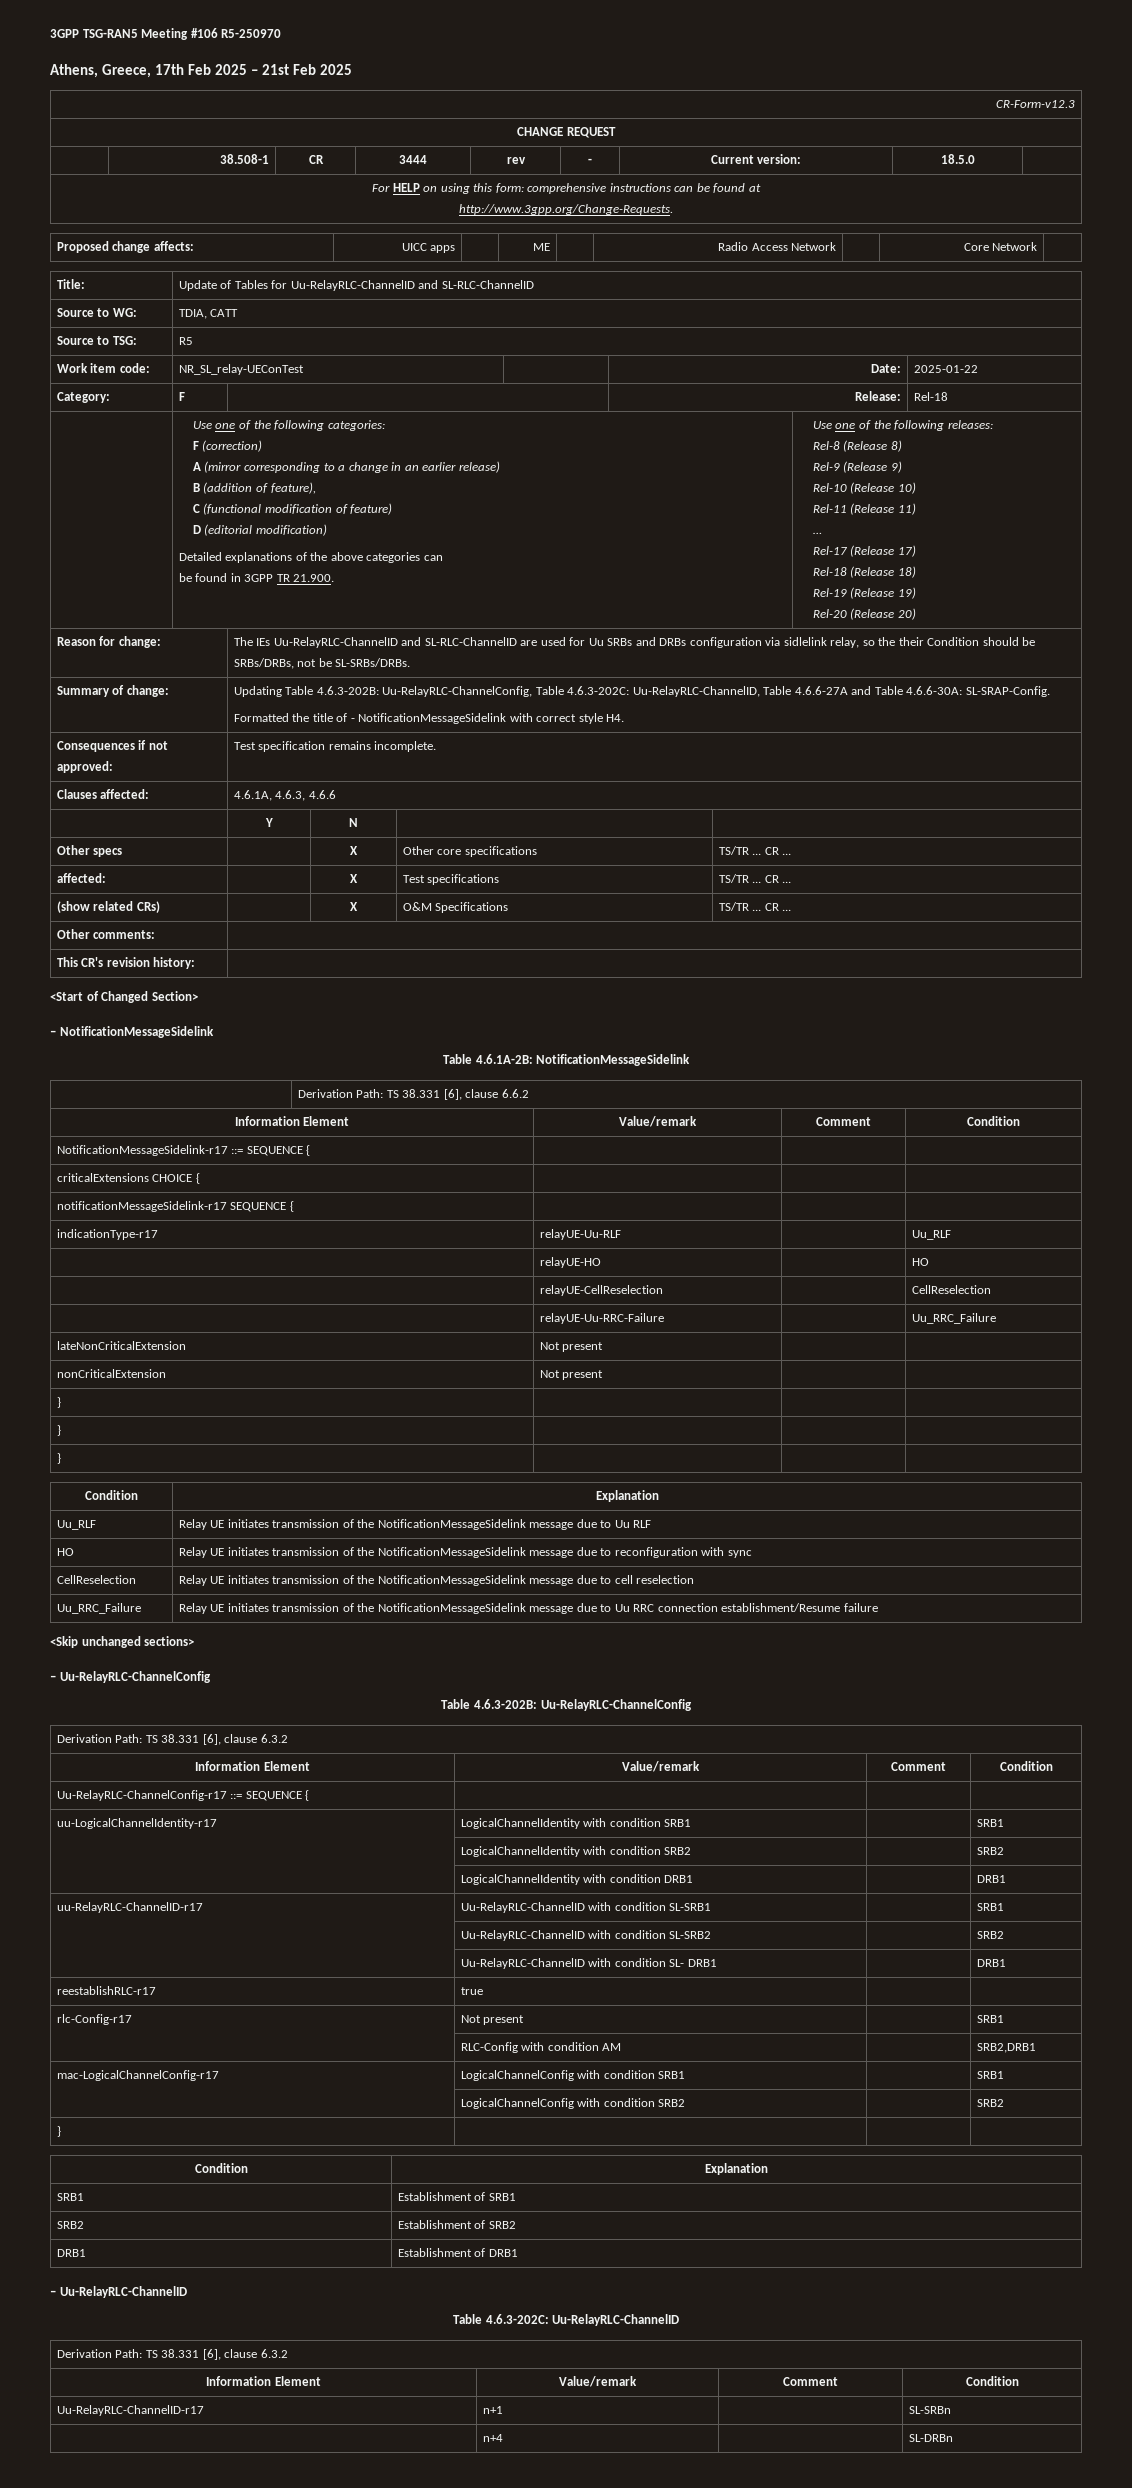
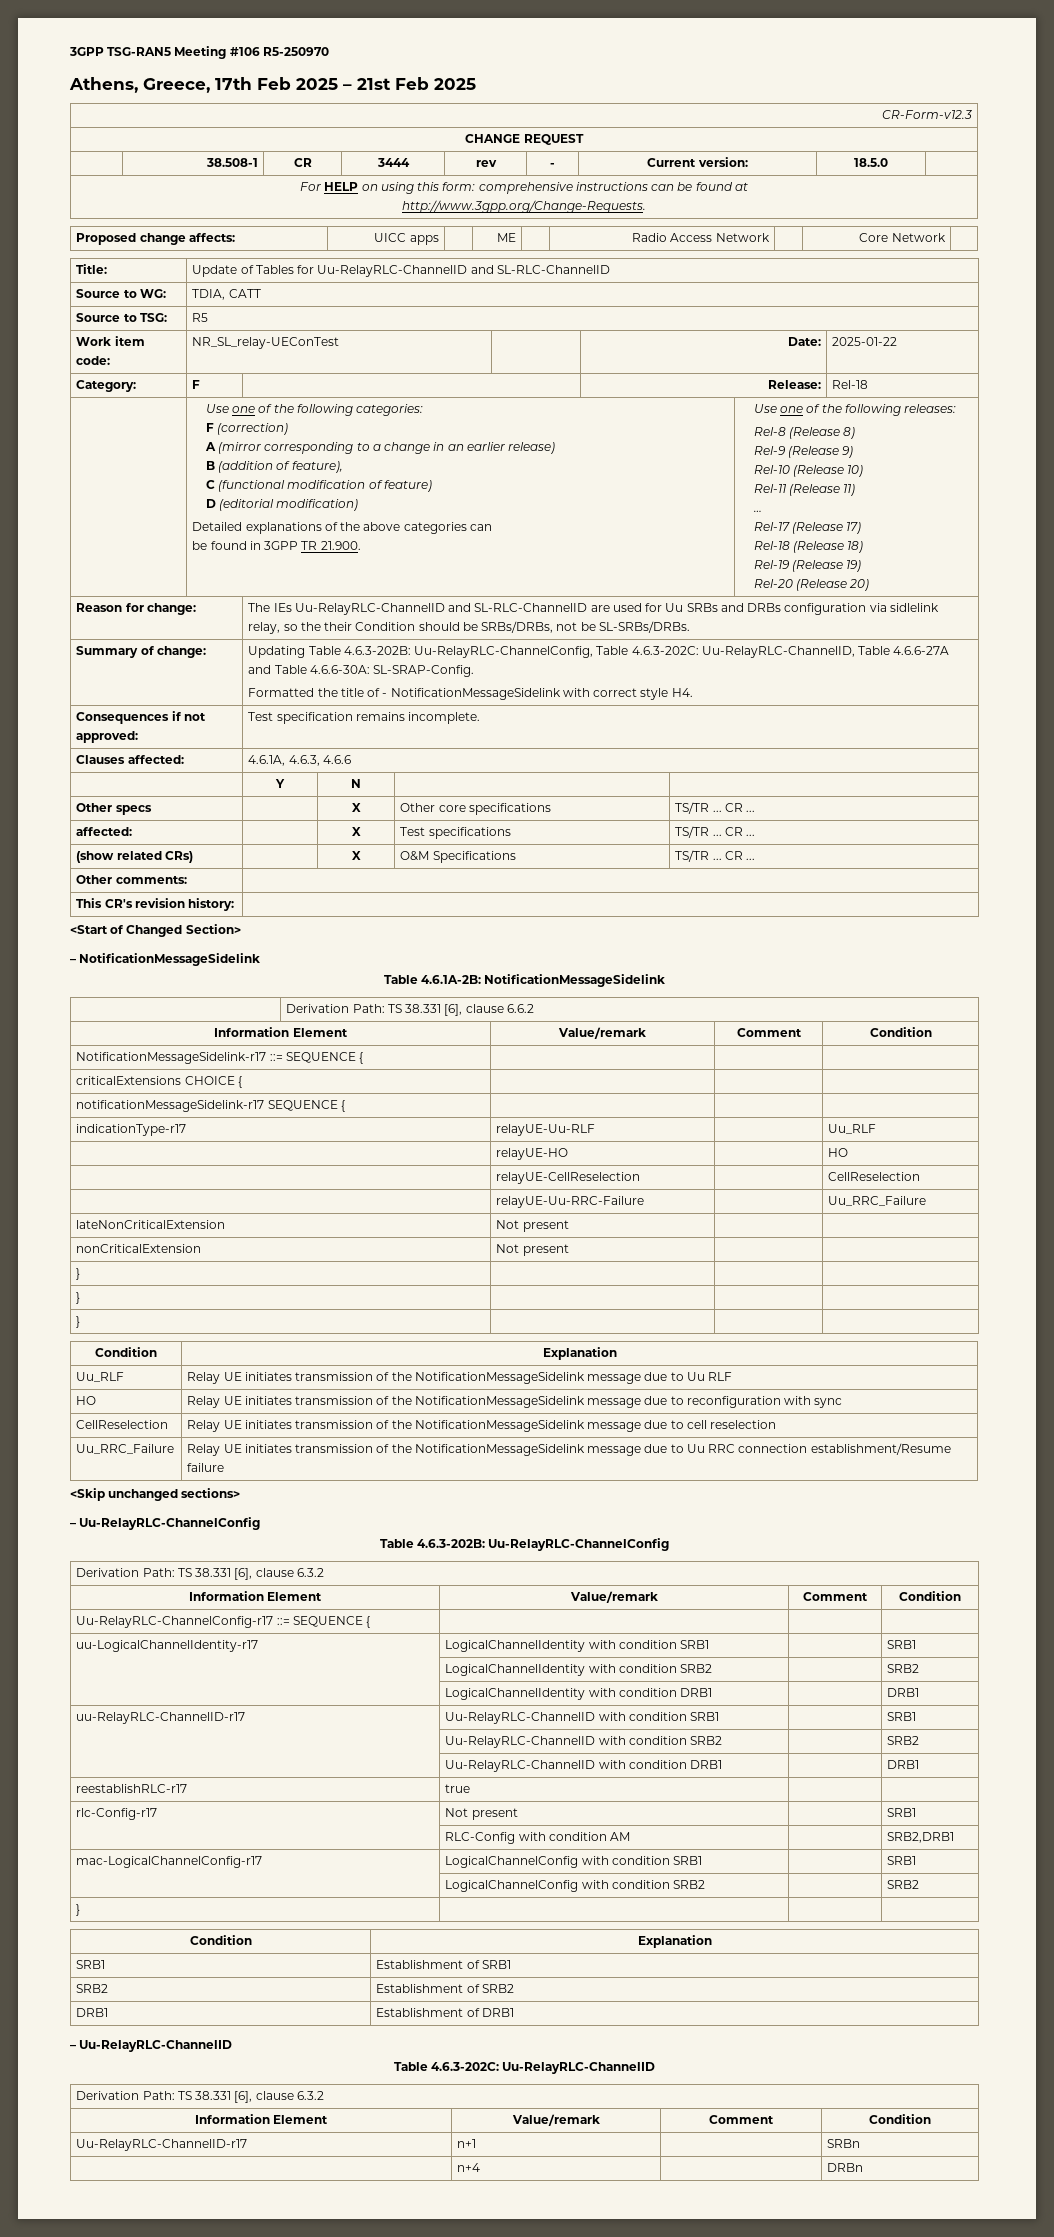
- uu-RelayRLC-ChannelID-r17 | Uu-RelayRLC-ChannelID with condition SL-SRB1 | | SRB1
+ uu-RelayRLC-ChannelID-r17 | Uu-RelayRLC-ChannelID with condition SRB1 | | SRB1
- | Uu-RelayRLC-ChannelID with condition SL-SRB2 | | SRB2
+ | Uu-RelayRLC-ChannelID with condition SRB2 | | SRB2
- | Uu-RelayRLC-ChannelID with condition SL- DRB1 | | DRB1
+ | Uu-RelayRLC-ChannelID with condition DRB1 | | DRB1
- Uu-RelayRLC-ChannelID-r17 | n+1 | | SL-SRBn
+ Uu-RelayRLC-ChannelID-r17 | n+1 | | SRBn
- | n+4 | | SL-DRBn
+ | n+4 | | DRBn

